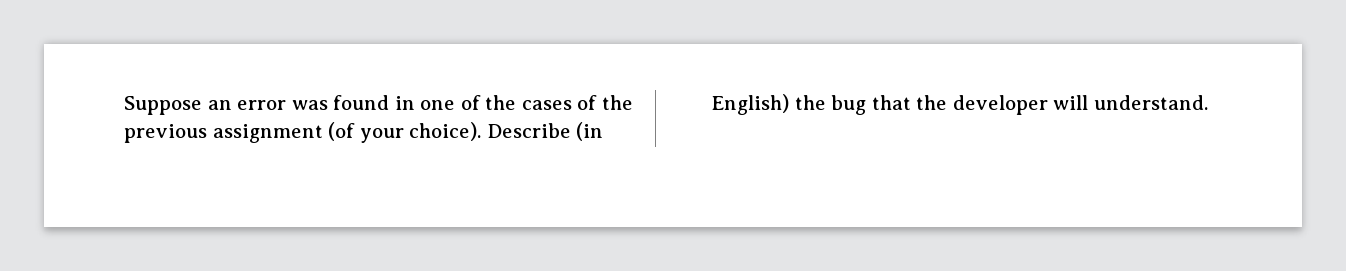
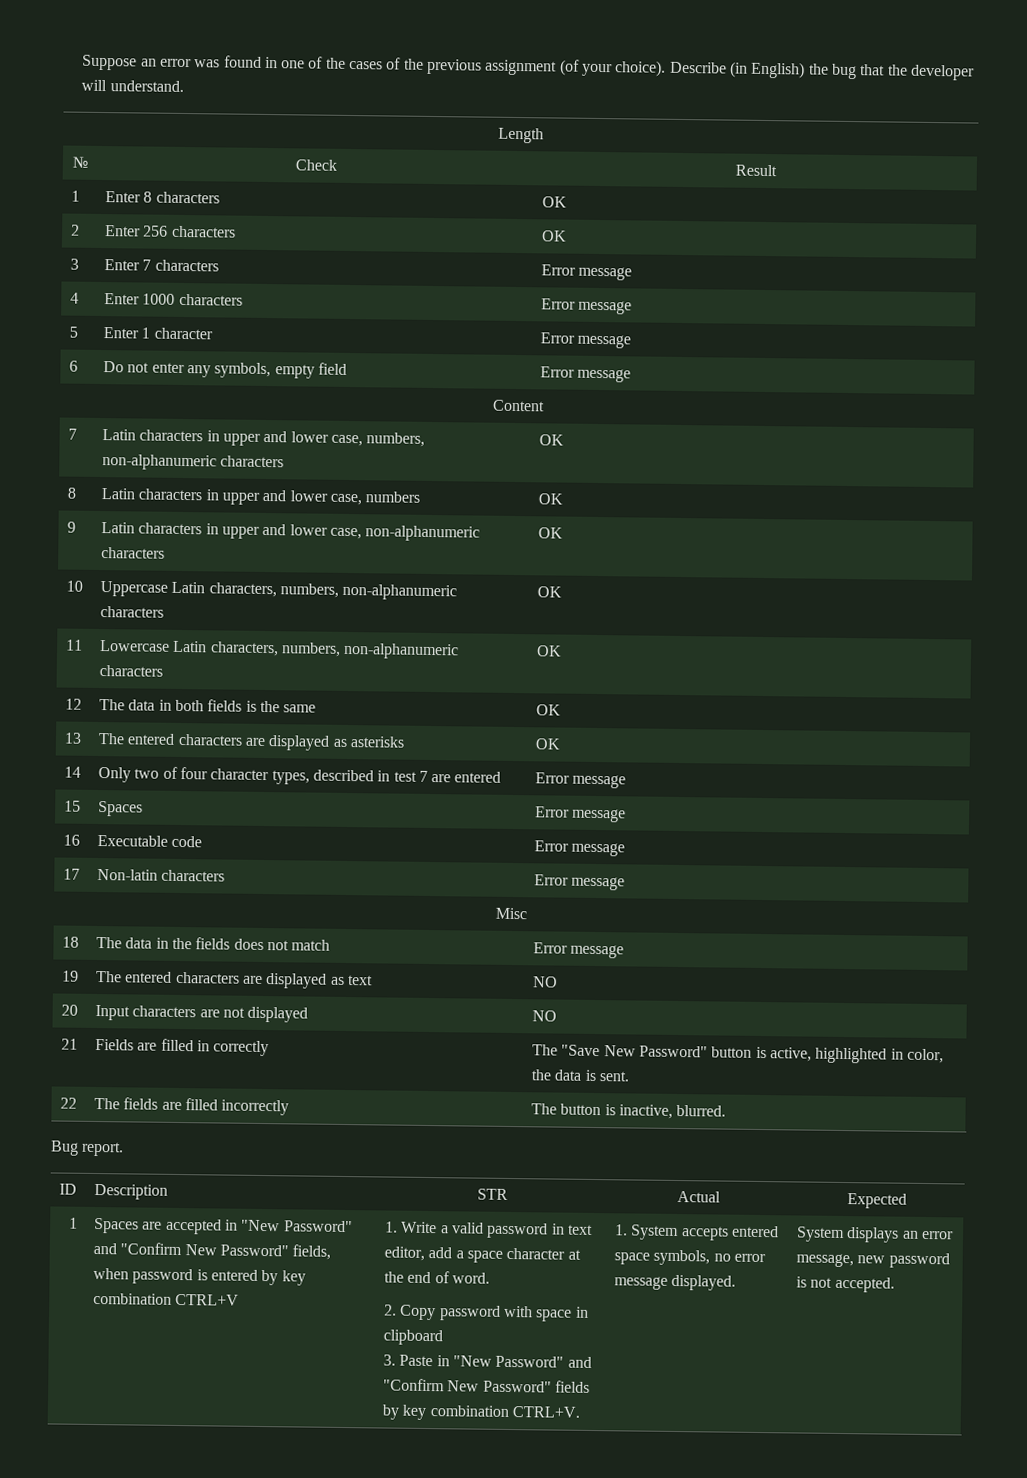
+ Length
+ № | Check | Result
+ 1 | Enter 8 characters | OK
+ 2 | Enter 256 characters | OK
+ 3 | Enter 7 characters | Error message
+ 4 | Enter 1000 characters | Error message
+ 5 | Enter 1 character | Error message
+ 6 | Do not enter any symbols, empty field | Error message
+ Content
+ 7 | Latin characters in upper and lower case, numbers, non-alphanumeric characters | OK
+ 8 | Latin characters in upper and lower case, numbers | OK
+ 9 | Latin characters in upper and lower case, non-alphanumeric characters | OK
+ 10 | Uppercase Latin characters, numbers, non-alphanumeric characters | OK
+ 11 | Lowercase Latin characters, numbers, non-alphanumeric characters | OK
+ 12 | The data in both fields is the same | OK
+ 13 | The entered characters are displayed as asterisks | OK
+ 14 | Only two of four character types, described in test 7 are entered | Error message
+ 15 | Spaces | Error message
+ 16 | Executable code | Error message
+ 17 | Non-latin characters | Error message
+ Misc
+ 18 | The data in the fields does not match | Error message
+ 19 | The entered characters are displayed as text | NO
+ 20 | Input characters are not displayed | NO
+ 21 | Fields are filled in correctly | The "Save New Password" button is active, highlighted in color, the data is sent.
+ 22 | The fields are filled incorrectly | The button is inactive, blurred.
+ Bug report.
+ ID | Description | STR | Actual | Expected
+ 1 | Spaces are accepted in "New Password" and "Confirm New Password" fields, when password is entered by key combination CTRL+V | 1. Write a valid password in text editor, add a space character at the end of word.
+ 2. Copy password with space in clipboard
+ 3. Paste in "New Password" and "Confirm New Password" fields by key combination CTRL+V. | 1. System accepts entered space symbols, no error message displayed. | System displays an error message, new password is not accepted.

